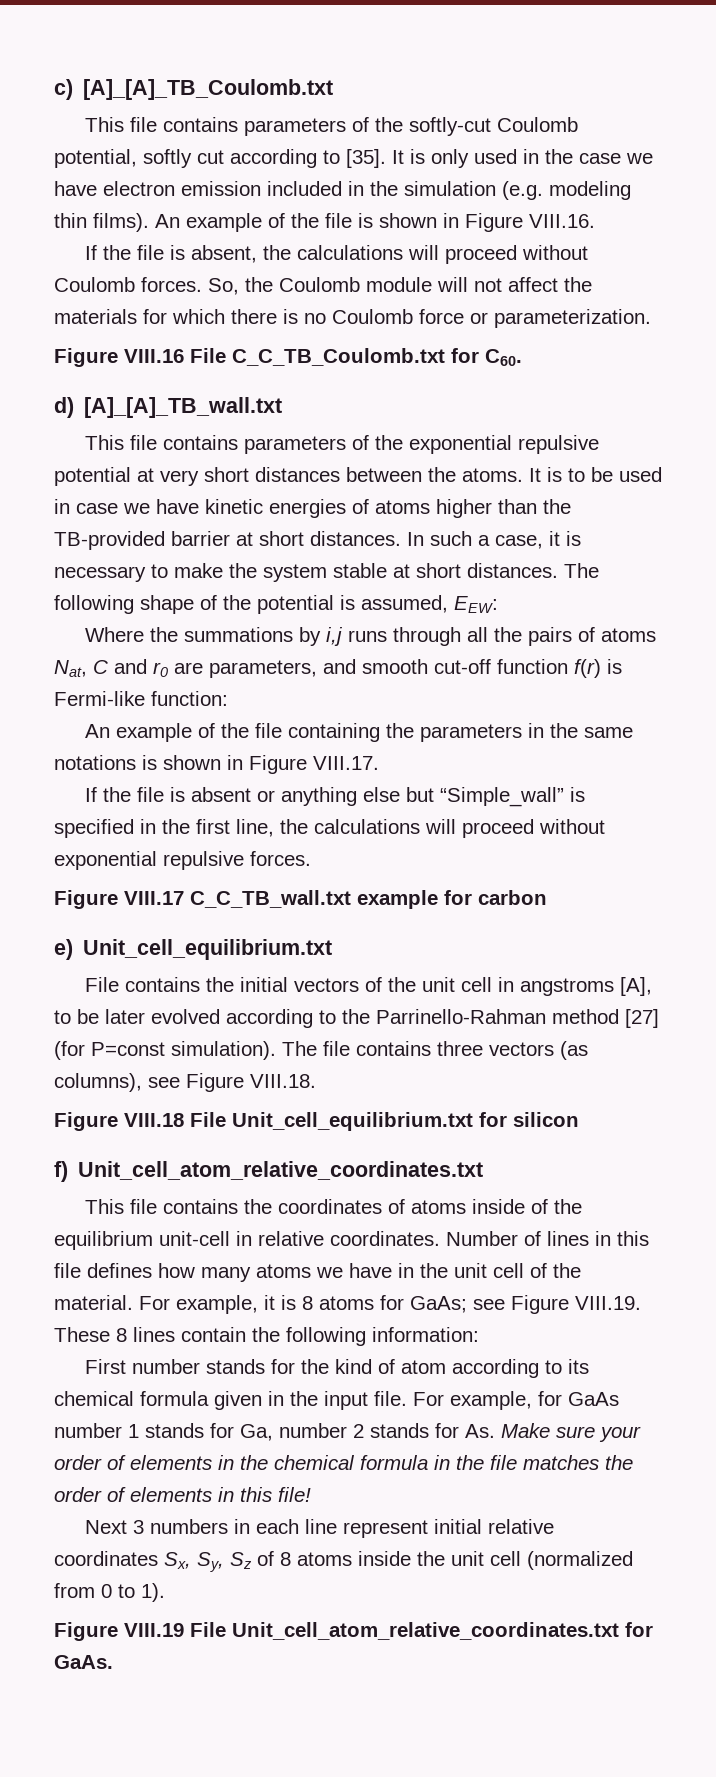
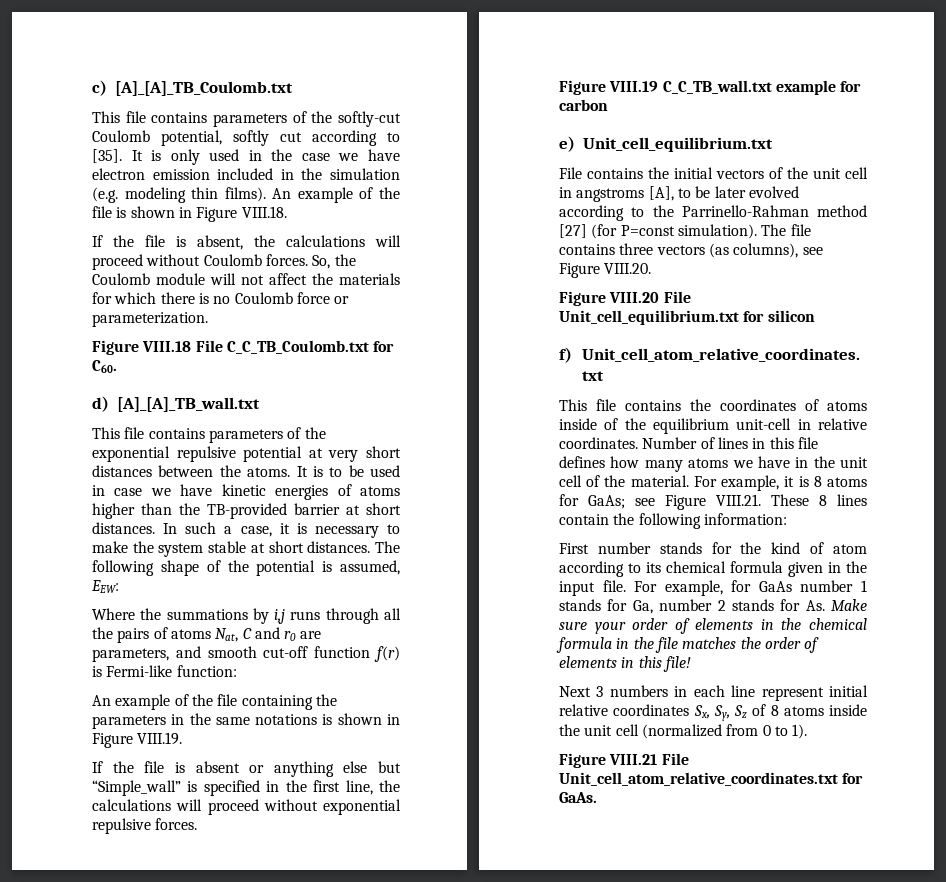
- An example of the file is shown in Figure VIII.16.
+ An example of the file is shown in Figure VIII.18.
- Figure VIII.16 File C_C_TB_Coulomb.txt for C60.
+ Figure VIII.18 File C_C_TB_Coulomb.txt for C60.
- An example of the file containing the parameters in the same notations is shown in Figure VIII.17.
+ An example of the file containing the parameters in the same notations is shown in Figure VIII.19.
- Figure VIII.17 C_C_TB_wall.txt example for carbon
+ Figure VIII.19 C_C_TB_wall.txt example for carbon
- The file contains three vectors (as columns), see Figure VIII.18.
- Figure VIII.18 File Unit_cell_equilibrium.txt for silicon
+ The file contains three vectors (as columns), see Figure VIII.20.
+ Figure VIII.20 File Unit_cell_equilibrium.txt for silicon
- For example, it is 8 atoms for GaAs; see Figure VIII.19. These 8 lines contain the following information:
+ For example, it is 8 atoms for GaAs; see Figure VIII.21. These 8 lines contain the following information:
- Figure VIII.19 File Unit_cell_atom_relative_coordinates.txt for GaAs.
+ Figure VIII.21 File Unit_cell_atom_relative_coordinates.txt for GaAs.

